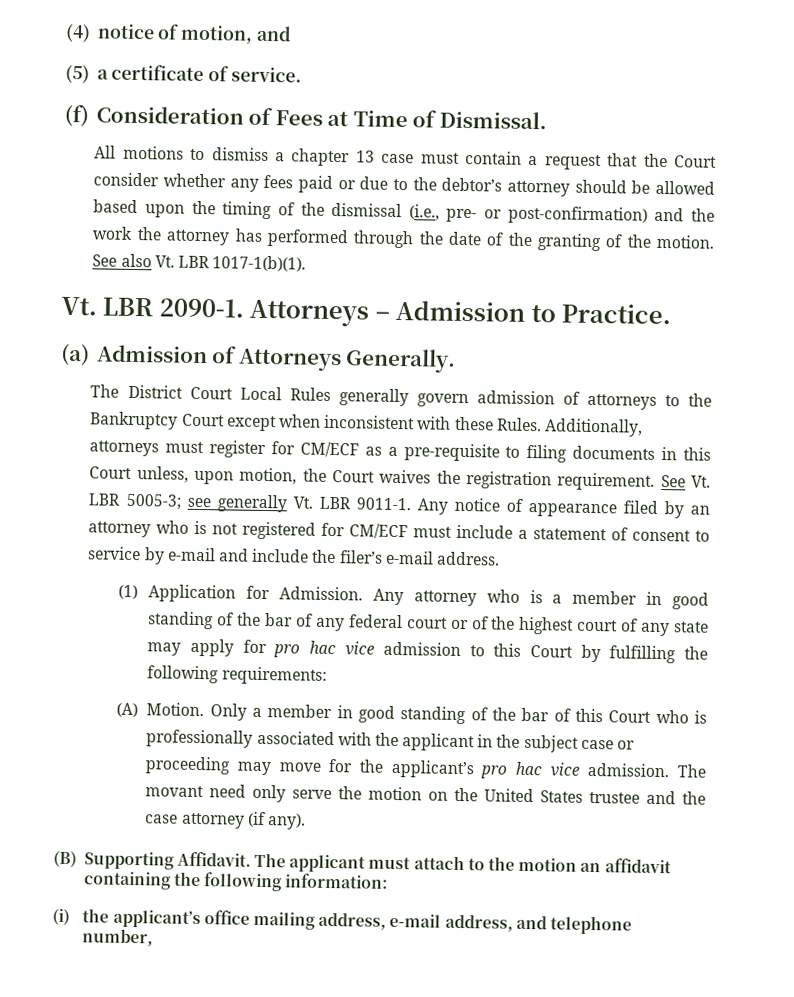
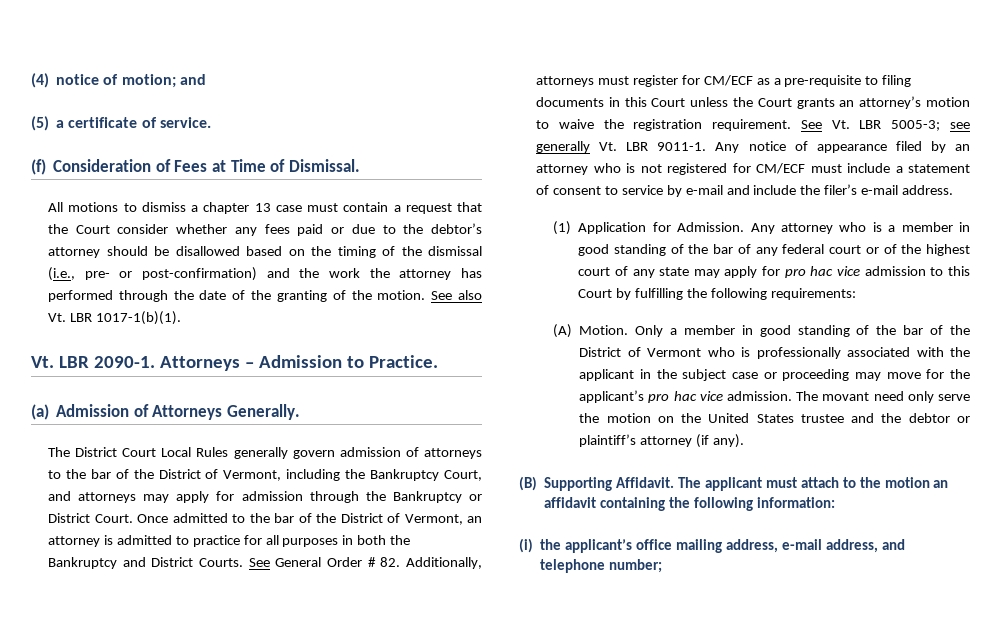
- (4) notice of motion, and
+ (4) notice of motion; and
- All motions to dismiss a chapter 13 case must contain a request that the Court consider whether any fees paid or due to the debtor’s attorney should be allowed based upon the timing of the dismissal (i.e., pre- or post-confirmation) and the work the attorney has performed through the date of the granting of the motion.
+ All motions to dismiss a chapter 13 case must contain a request that the Court consider whether any fees paid or due to the debtor’s attorney should be disallowed based on the timing of the dismissal (i.e., pre- or post-confirmation) and the work the attorney has performed through the date of the granting of the motion.
- The District Court Local Rules generally govern admission of attorneys to the Bankruptcy Court except when inconsistent with these Rules. Additionally, attorneys must register for CM/ECF as a pre-requisite to filing documents in this Court unless, upon motion, the Court waives the registration requirement.
+ The District Court Local Rules generally govern admission of attorneys to the bar of the District of Vermont, including the Bankruptcy Court, and attorneys may apply for admission through the Bankruptcy or District Court. Once admitted to the bar of the District of Vermont, an attorney is admitted to practice for all purposes in both the Bankruptcy and District Courts. See General Order # 82. Additionally, attorneys must register for CM/ECF as a pre-requisite to filing documents in this Court unless the Court grants an attorney’s motion to waive the registration requirement.
- Only a member in good standing of the bar of this Court who is professionally associated with the applicant in the subject case or proceeding may move for the applicant’s pro hac vice admission.
+ Only a member in good standing of the bar of the District of Vermont who is professionally associated with the applicant in the subject case or proceeding may move for the applicant’s pro hac vice admission.
- The movant need only serve the motion on the United States trustee and the case attorney (if any).
+ The movant need only serve the motion on the United States trustee and the debtor or plaintiff’s attorney (if any).
- (i) the applicant’s office mailing address, e-mail address, and telephone number,
+ (i) the applicant’s office mailing address, e-mail address, and telephone number;

